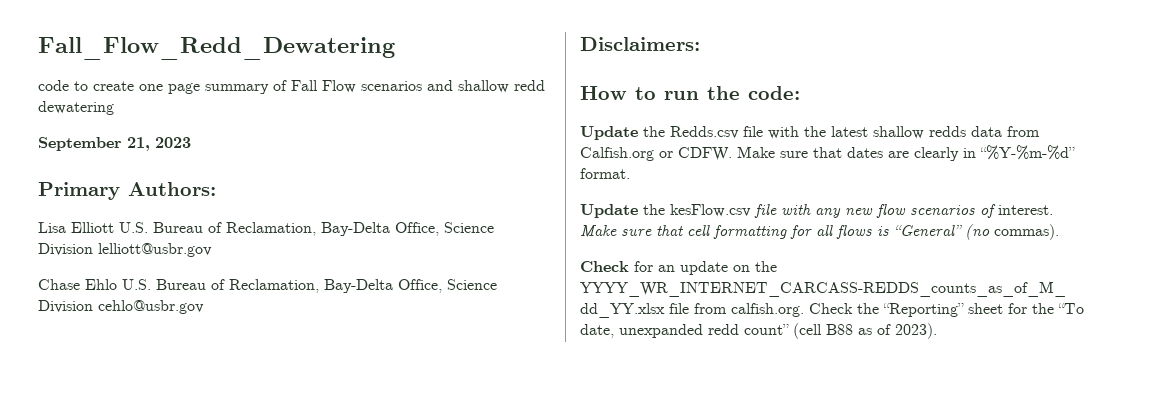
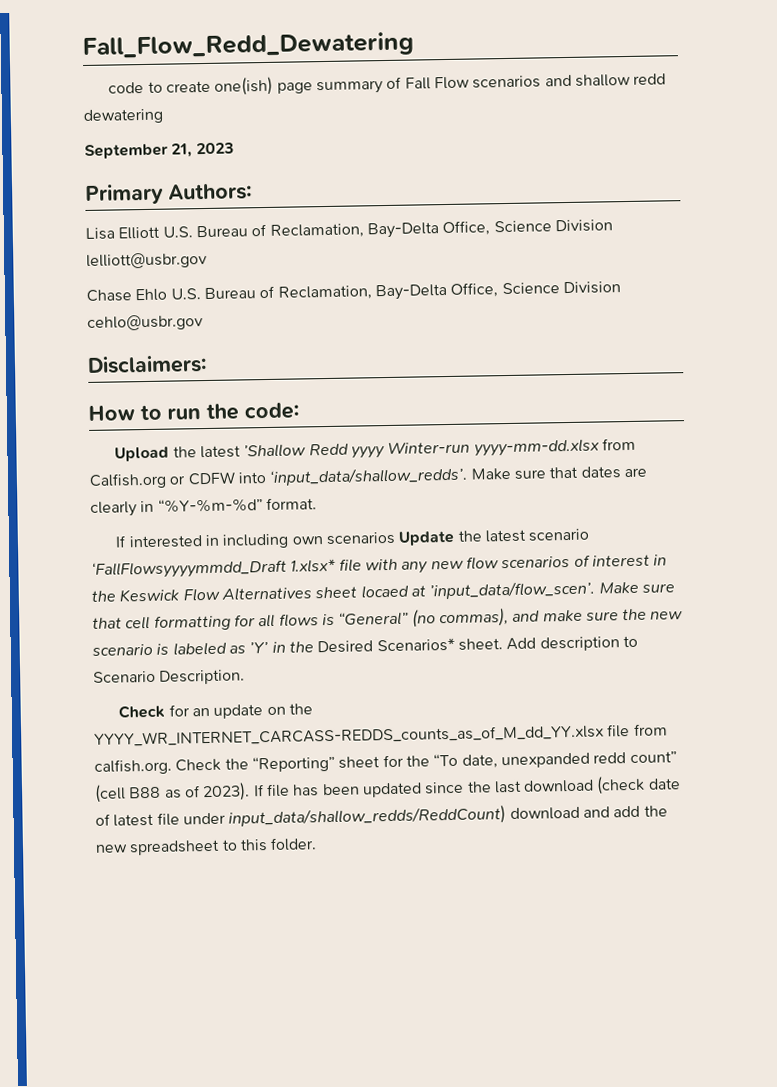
- code to create one page summary of Fall Flow scenarios and shallow redd dewatering
+ code to create one(ish) page summary of Fall Flow scenarios and shallow redd dewatering
- Update the Redds.csv file with the latest shallow redds data from Calfish.org or CDFW.
+ Upload the latest ’Shallow Redd yyyy Winter-run yyyy-mm-dd.xlsx from Calfish.org or CDFW into ‘input_data/shallow_redds’.
- Update the kesFlow.csv file with any new flow scenarios of interest.
+ If interested in including own scenarios Update the latest scenario ‘FallFlowsyyyymmdd_Draft 1.xlsx* file with any new flow scenarios of interest in the Keswick Flow Alternatives sheet locaed at ’input_data/flow_scen’.
- Make sure that cell formatting for all flows is “General” (no commas).
+ Make sure that cell formatting for all flows is “General” (no commas), and make sure the new scenario is labeled as ’Y’ in the Desired Scenarios* sheet. Add description to Scenario Description.
+ If file has been updated since the last download (check date of latest file under input_data/shallow_redds/ReddCount) download and add the new spreadsheet to this folder.

